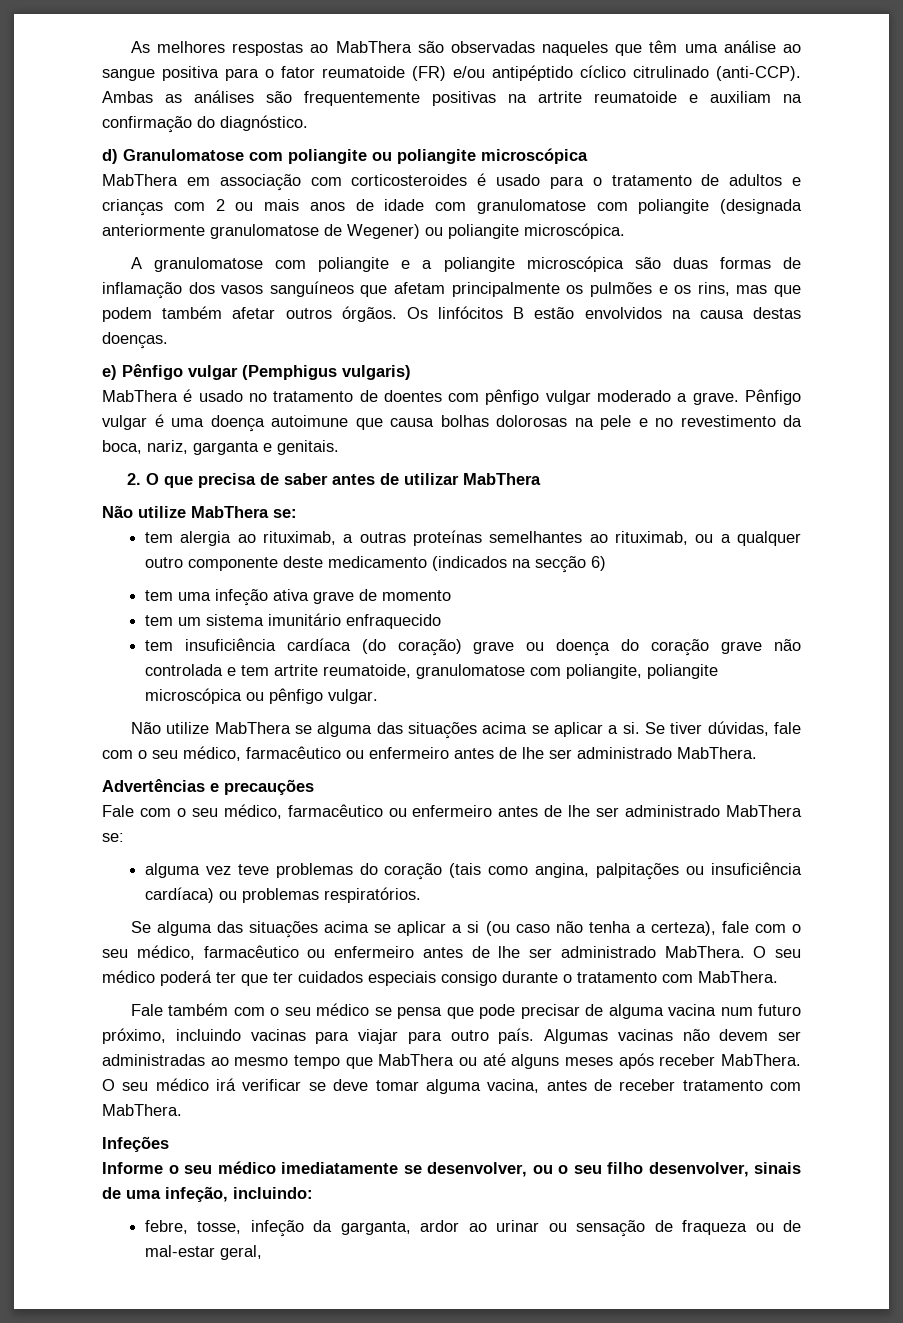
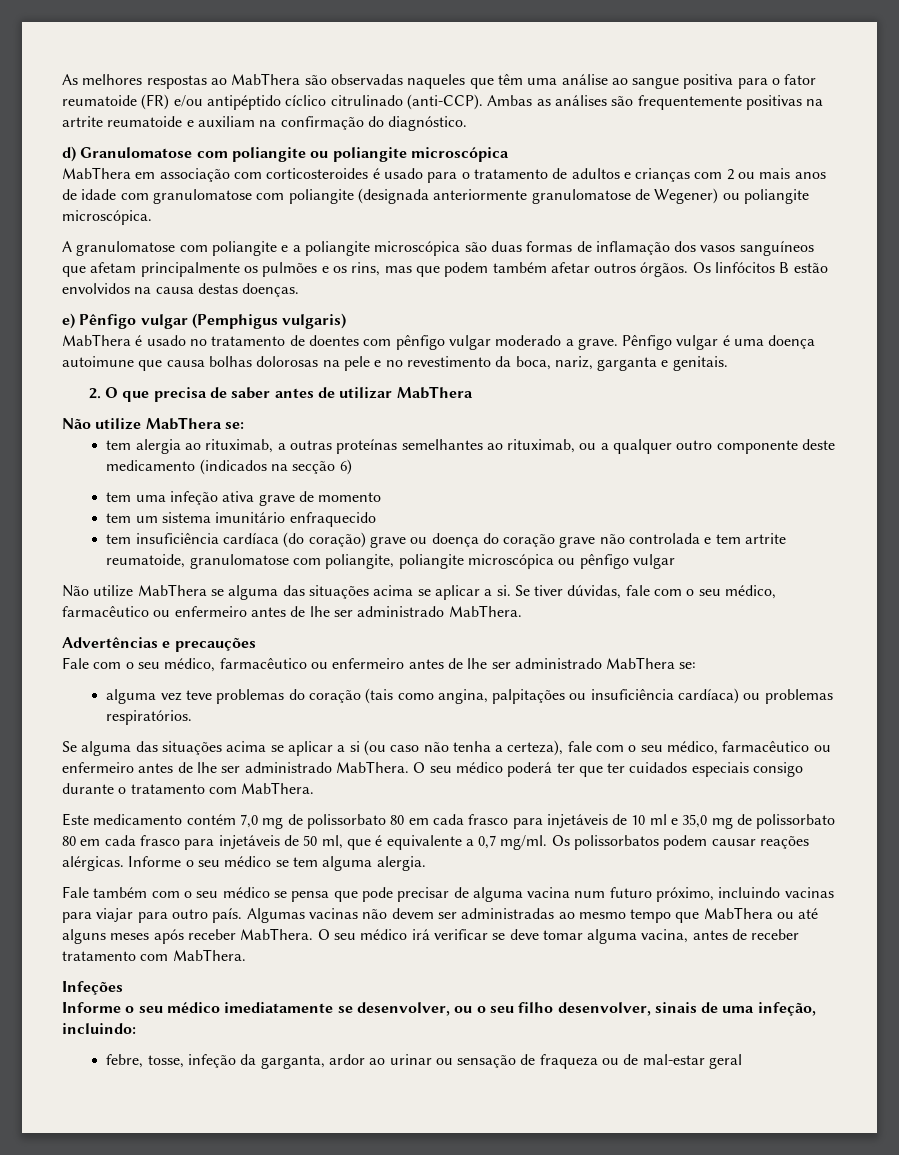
- tem insuficiência cardíaca (do coração) grave ou doença do coração grave não controlada e tem artrite reumatoide, granulomatose com poliangite, poliangite microscópica ou pênfigo vulgar.
+ tem insuficiência cardíaca (do coração) grave ou doença do coração grave não controlada e tem artrite reumatoide, granulomatose com poliangite, poliangite microscópica ou pênfigo vulgar
+ Este medicamento contém 7,0 mg de polissorbato 80 em cada frasco para injetáveis de 10 ml e 35,0 mg de polissorbato 80 em cada frasco para injetáveis de 50 ml, que é equivalente a 0,7 mg/ml. Os polissorbatos podem causar reações alérgicas. Informe o seu médico se tem alguma alergia.
- febre, tosse, infeção da garganta, ardor ao urinar ou sensação de fraqueza ou de mal-estar geral,
+ febre, tosse, infeção da garganta, ardor ao urinar ou sensação de fraqueza ou de mal-estar geral

